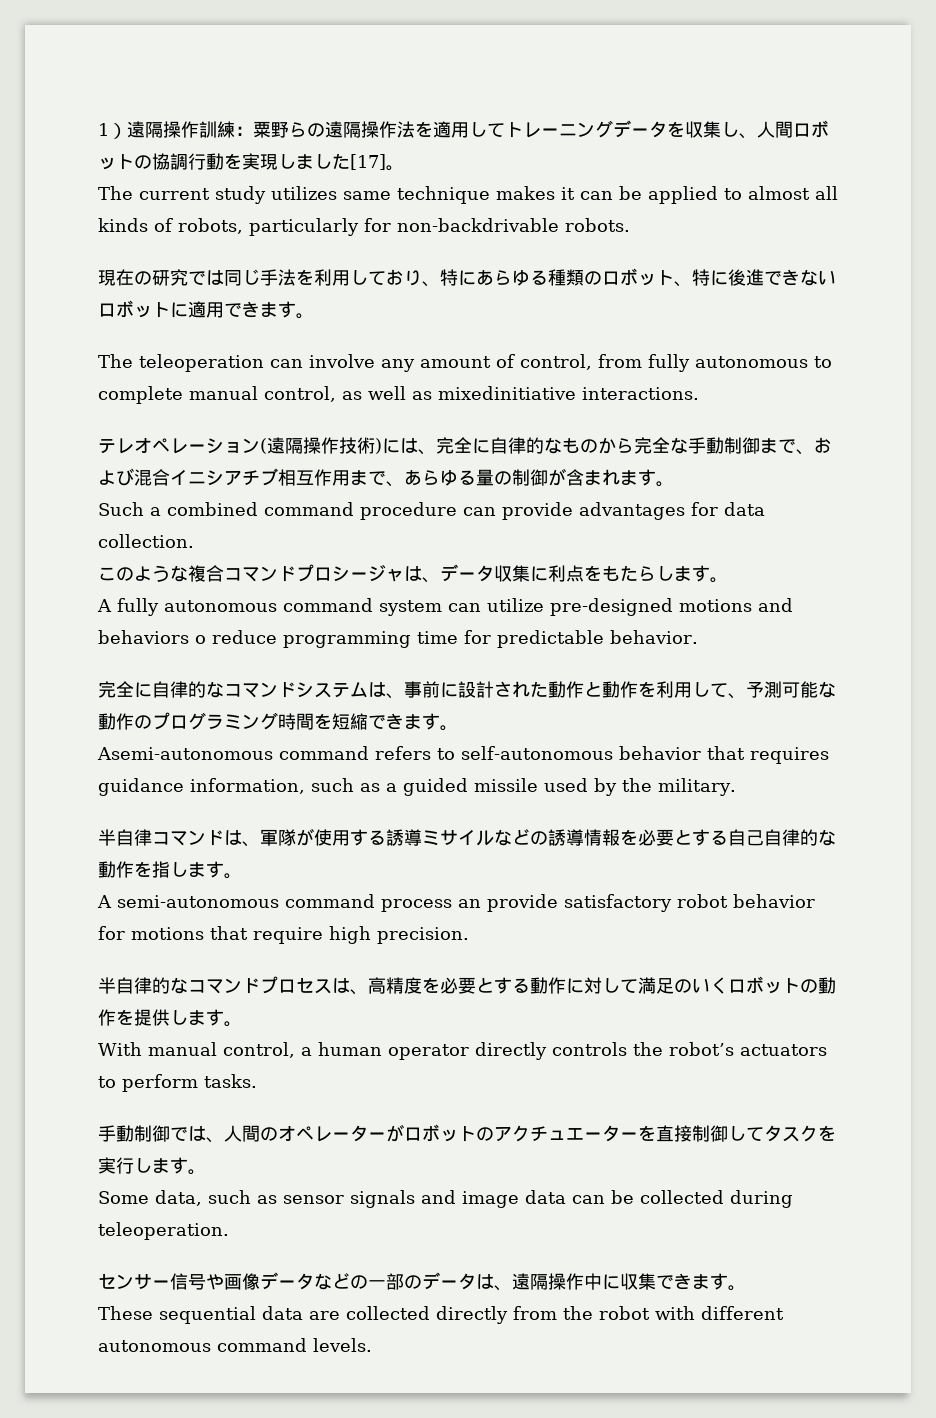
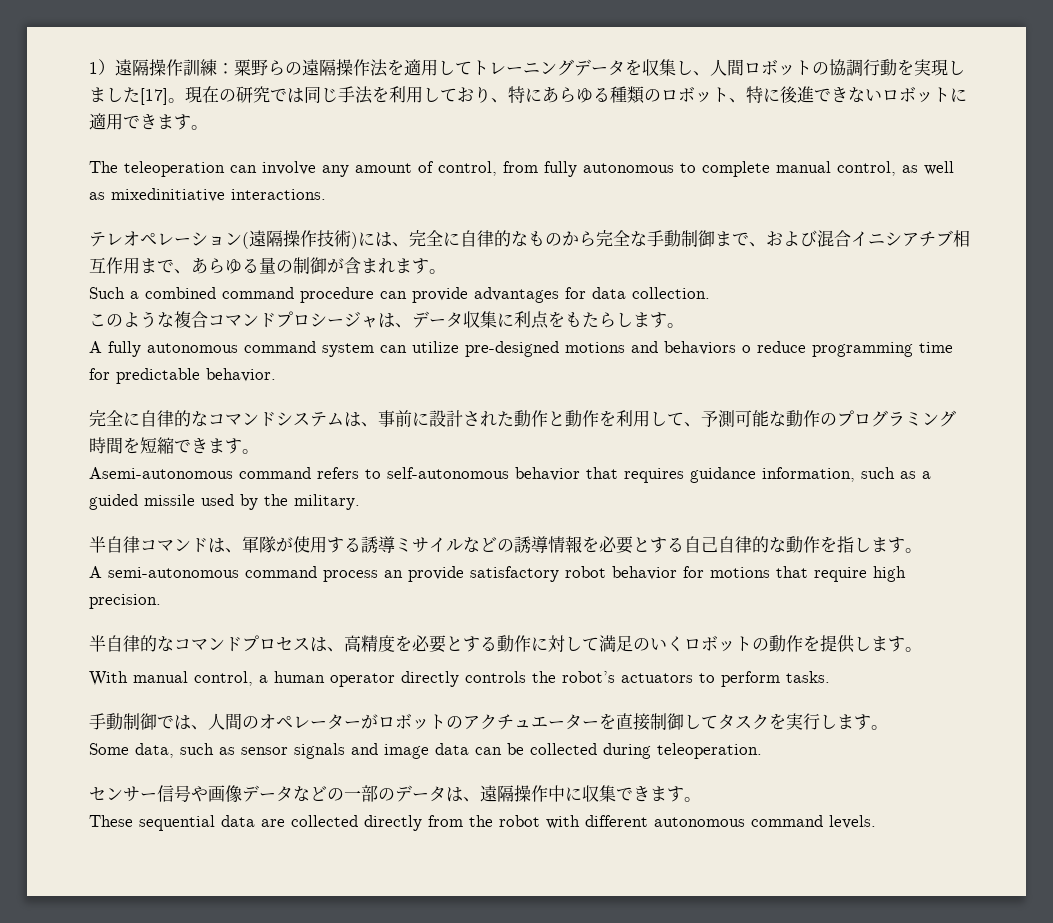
- 1）遠隔操作訓練：粟野らの遠隔操作法を適用してトレーニングデータを収集し、人間ロボットの協調行動を実現しました[17]。
- The current study utilizes same technique makes it can be applied to almost all kinds of robots, particularly for non-backdrivable robots.
- 現在の研究では同じ手法を利用しており、特にあらゆる種類のロボット、特に後進できないロボットに適用できます。
+ 1）遠隔操作訓練：粟野らの遠隔操作法を適用してトレーニングデータを収集し、人間ロボットの協調行動を実現しました[17]。現在の研究では同じ手法を利用しており、特にあらゆる種類のロボット、特に後進できないロボットに適用できます。

